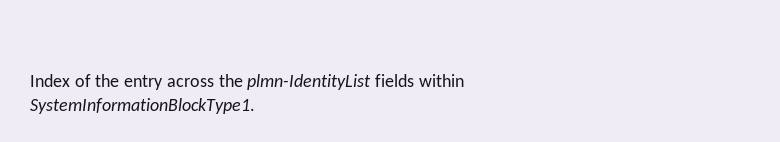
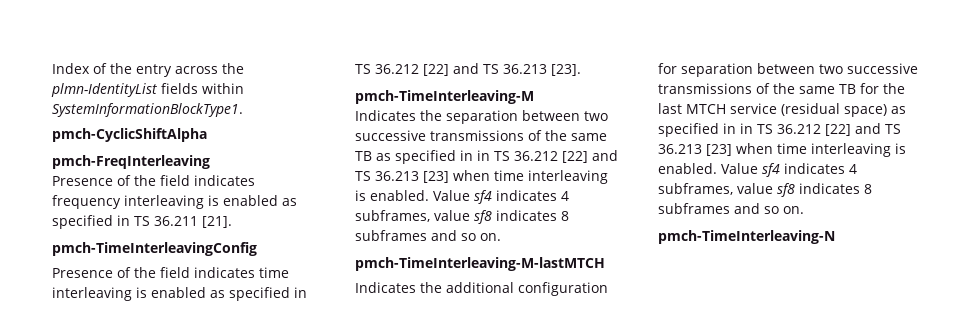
+ pmch-CyclicShiftAlpha
+ pmch-FreqInterleaving
+ Presence of the field indicates frequency interleaving is enabled as specified in TS 36.211 [21].
+ pmch-TimeInterleavingConfig
+ Presence of the field indicates time interleaving is enabled as specified in TS 36.212 [22] and TS 36.213 [23].
+ pmch-TimeInterleaving-M
+ Indicates the separation between two successive transmissions of the same TB as specified in in TS 36.212 [22] and TS 36.213 [23] when time interleaving is enabled. Value sf4 indicates 4 subframes, value sf8 indicates 8 subframes and so on.
+ pmch-TimeInterleaving-M-lastMTCH
+ Indicates the additional configuration for separation between two successive transmissions of the same TB for the last MTCH service (residual space) as specified in in TS 36.212 [22] and TS 36.213 [23] when time interleaving is enabled. Value sf4 indicates 4 subframes, value sf8 indicates 8 subframes and so on.
+ pmch-TimeInterleaving-N

